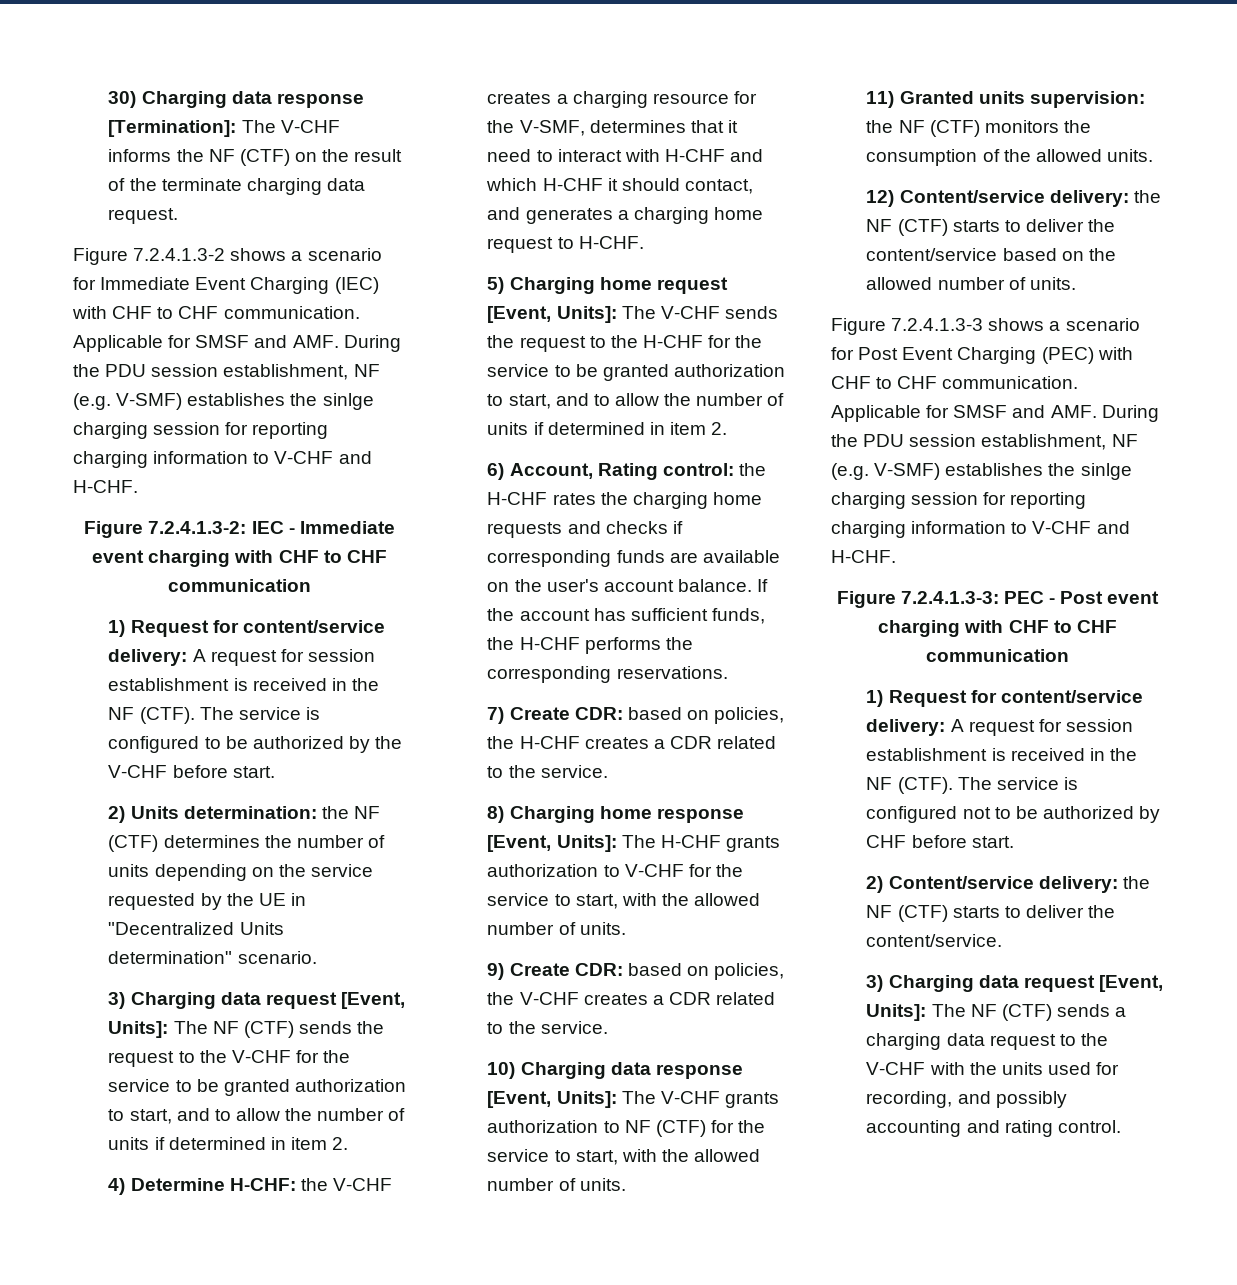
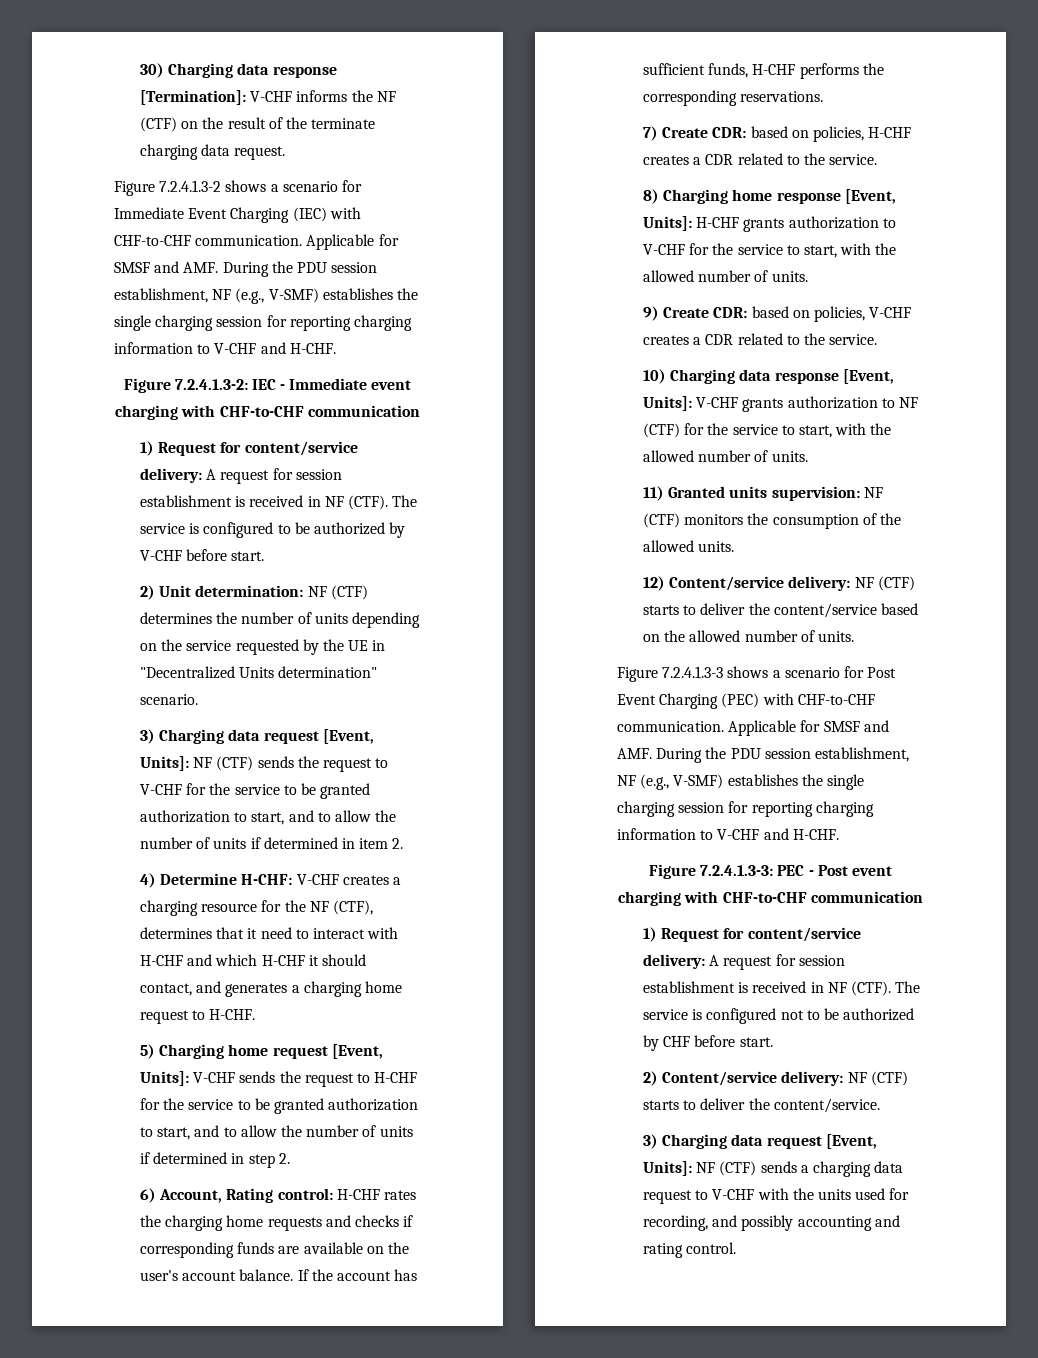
- 30) Charging data response [Termination]: The V-CHF informs the NF (CTF) on the result of the terminate charging data request.
+ 30) Charging data response [Termination]: V-CHF informs the NF (CTF) on the result of the terminate charging data request.
- Figure 7.2.4.1.3-2 shows a scenario for Immediate Event Charging (IEC) with CHF to CHF communication. Applicable for SMSF and AMF. During the PDU session establishment, NF (e.g. V-SMF) establishes the sinlge charging session for reporting charging information to V-CHF and H-CHF.
+ Figure 7.2.4.1.3-2 shows a scenario for Immediate Event Charging (IEC) with CHF-to-CHF communication. Applicable for SMSF and AMF. During the PDU session establishment, NF (e.g., V-SMF) establishes the single charging session for reporting charging information to V-CHF and H-CHF.
- Figure 7.2.4.1.3-2: IEC - Immediate event charging with CHF to CHF communication
- 1) Request for content/service delivery: A request for session establishment is received in the NF (CTF).
+ Figure 7.2.4.1.3-2: IEC - Immediate event charging with CHF-to-CHF communication
+ 1) Request for content/service delivery: A request for session establishment is received in NF (CTF).
- The service is configured to be authorized by the V-CHF before start.
+ The service is configured to be authorized by V-CHF before start.
- 2) Units determination: the NF (CTF) determines the number of units depending on the service requested by the UE in "Decentralized Units determination" scenario.
+ 2) Unit determination: NF (CTF) determines the number of units depending on the service requested by the UE in "Decentralized Units determination" scenario.
- 3) Charging data request [Event, Units]: The NF (CTF) sends the request to the V-CHF for the service to be granted authorization to start, and to allow the number of units if determined in item 2.
+ 3) Charging data request [Event, Units]: NF (CTF) sends the request to V-CHF for the service to be granted authorization to start, and to allow the number of units if determined in item 2.
- 4) Determine H-CHF: the V-CHF creates a charging resource for the V-SMF, determines that it need to interact with H-CHF and which H-CHF it should contact, and generates a charging home request to H-CHF.
+ 4) Determine H-CHF: V-CHF creates a charging resource for the NF (CTF), determines that it need to interact with H-CHF and which H-CHF it should contact, and generates a charging home request to H-CHF.
- 5) Charging home request [Event, Units]: The V-CHF sends the request to the H-CHF for the service to be granted authorization to start, and to allow the number of units if determined in item 2.
+ 5) Charging home request [Event, Units]: V-CHF sends the request to H-CHF for the service to be granted authorization to start, and to allow the number of units if determined in step 2.
- 6) Account, Rating control: the H-CHF rates the charging home requests and checks if corresponding funds are available on the user's account balance.
+ 6) Account, Rating control: H-CHF rates the charging home requests and checks if corresponding funds are available on the user's account balance.
- If the account has sufficient funds, the H-CHF performs the corresponding reservations.
+ If the account has sufficient funds, H-CHF performs the corresponding reservations.
- 7) Create CDR: based on policies, the H-CHF creates a CDR related to the service.
+ 7) Create CDR: based on policies, H-CHF creates a CDR related to the service.
- 8) Charging home response [Event, Units]: The H-CHF grants authorization to V-CHF for the service to start, with the allowed number of units.
+ 8) Charging home response [Event, Units]: H-CHF grants authorization to V-CHF for the service to start, with the allowed number of units.
- 9) Create CDR: based on policies, the V-CHF creates a CDR related to the service.
+ 9) Create CDR: based on policies, V-CHF creates a CDR related to the service.
- 10) Charging data response [Event, Units]: The V-CHF grants authorization to NF (CTF) for the service to start, with the allowed number of units.
+ 10) Charging data response [Event, Units]: V-CHF grants authorization to NF (CTF) for the service to start, with the allowed number of units.
- 11) Granted units supervision: the NF (CTF) monitors the consumption of the allowed units.
+ 11) Granted units supervision: NF (CTF) monitors the consumption of the allowed units.
- 12) Content/service delivery: the NF (CTF) starts to deliver the content/service based on the allowed number of units.
+ 12) Content/service delivery: NF (CTF) starts to deliver the content/service based on the allowed number of units.
- Figure 7.2.4.1.3-3 shows a scenario for Post Event Charging (PEC) with CHF to CHF communication. Applicable for SMSF and AMF. During the PDU session establishment, NF (e.g. V-SMF) establishes the sinlge charging session for reporting charging information to V-CHF and H-CHF.
+ Figure 7.2.4.1.3-3 shows a scenario for Post Event Charging (PEC) with CHF-to-CHF communication. Applicable for SMSF and AMF. During the PDU session establishment, NF (e.g., V-SMF) establishes the single charging session for reporting charging information to V-CHF and H-CHF.
- Figure 7.2.4.1.3-3: PEC - Post event charging with CHF to CHF communication
- 1) Request for content/service delivery: A request for session establishment is received in the NF (CTF).
+ Figure 7.2.4.1.3-3: PEC - Post event charging with CHF-to-CHF communication
+ 1) Request for content/service delivery: A request for session establishment is received in NF (CTF).
- 2) Content/service delivery: the NF (CTF) starts to deliver the content/service.
+ 2) Content/service delivery: NF (CTF) starts to deliver the content/service.
- 3) Charging data request [Event, Units]: The NF (CTF) sends a charging data request to the V-CHF with the units used for recording, and possibly accounting and rating control.
+ 3) Charging data request [Event, Units]: NF (CTF) sends a charging data request to V-CHF with the units used for recording, and possibly accounting and rating control.

